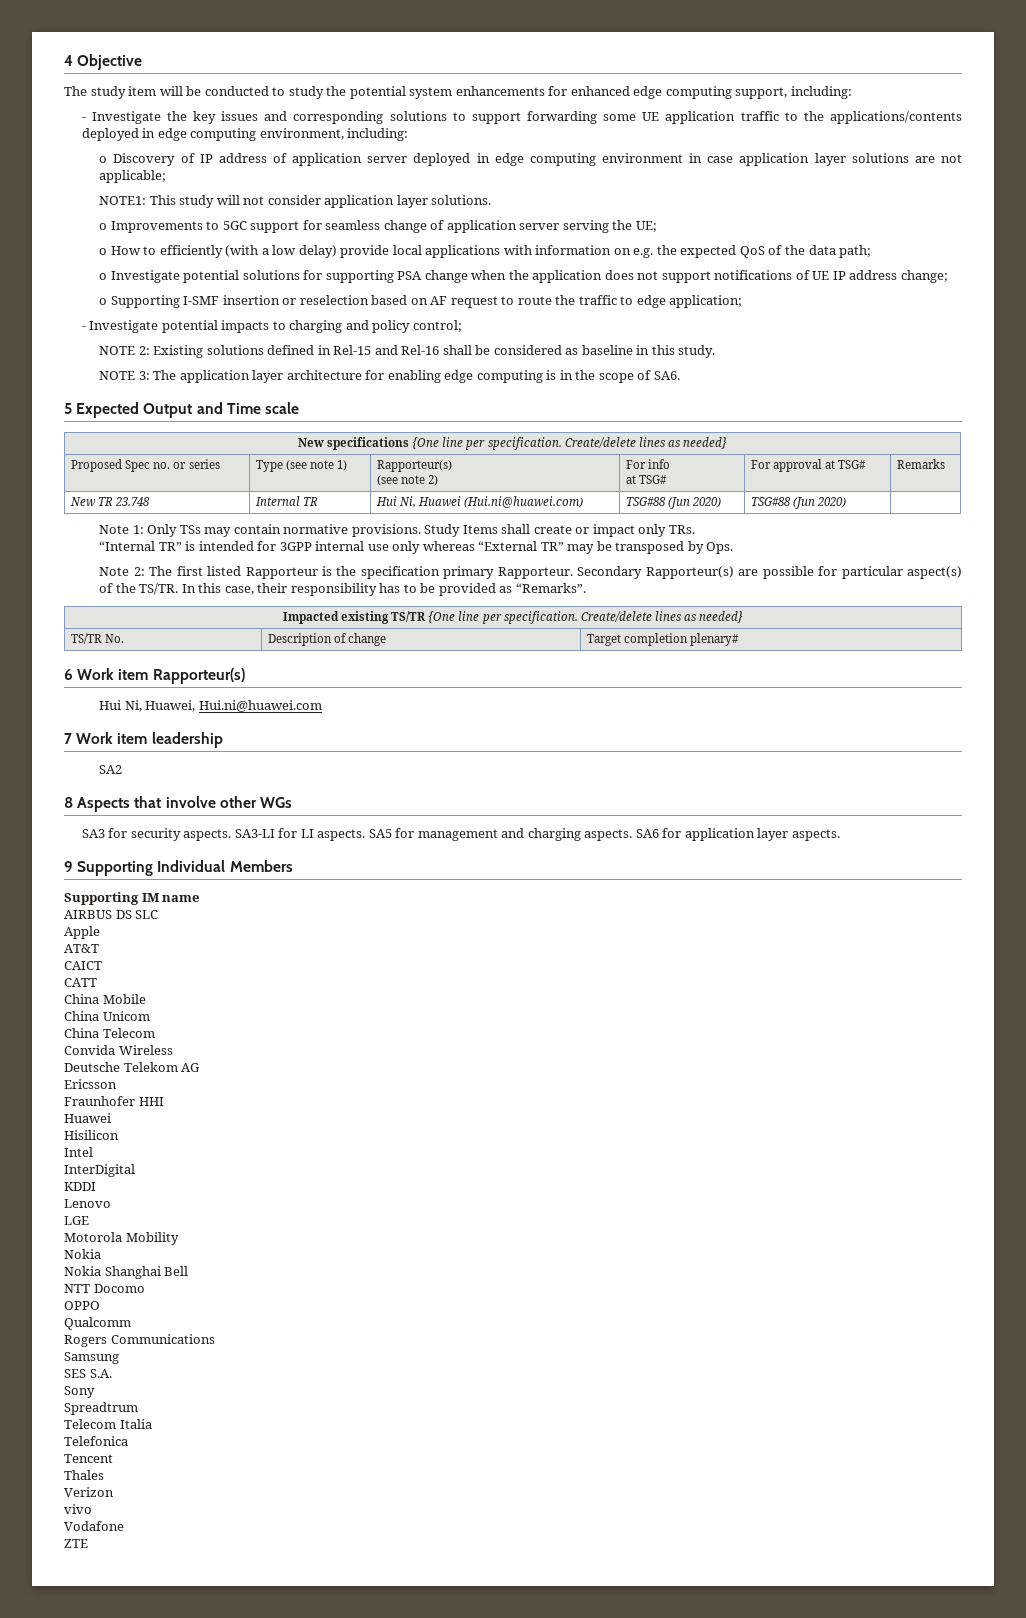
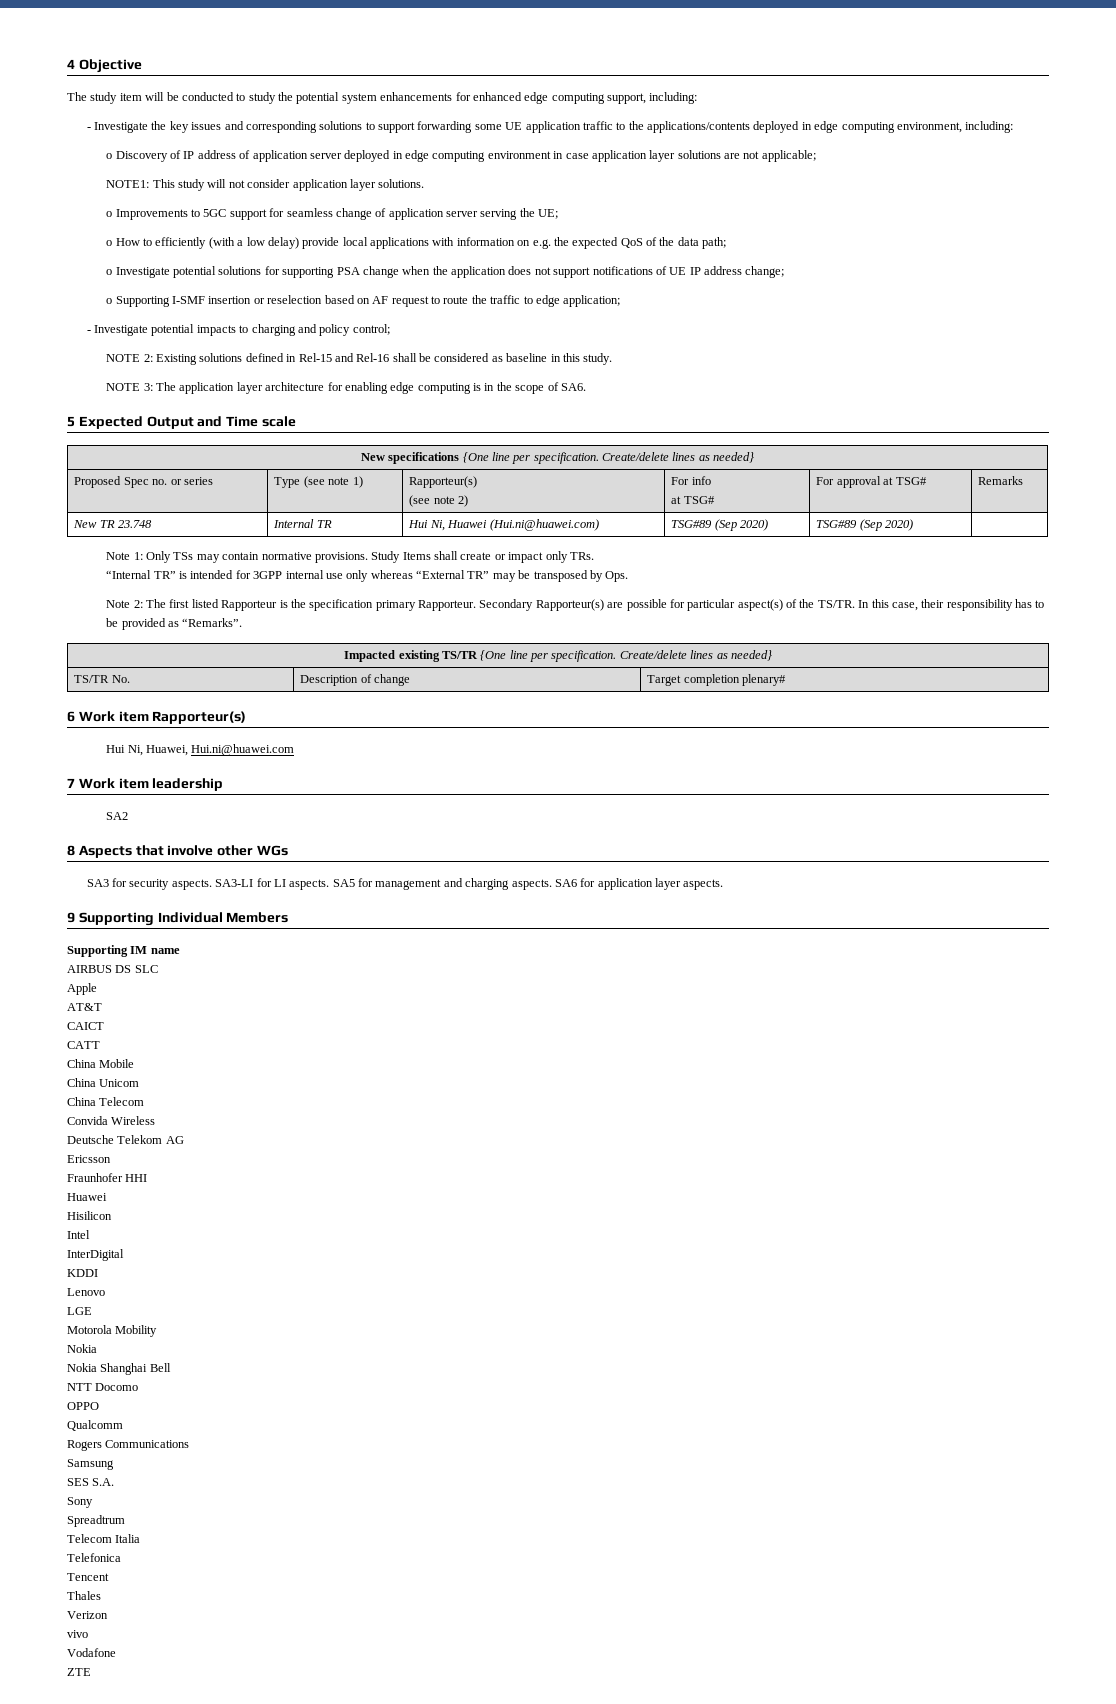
- New TR 23.748 | Internal TR | Hui Ni, Huawei (Hui.ni@huawei.com) | TSG#88 (Jun 2020) | TSG#88 (Jun 2020) |
+ New TR 23.748 | Internal TR | Hui Ni, Huawei (Hui.ni@huawei.com) | TSG#89 (Sep 2020) | TSG#89 (Sep 2020) |

